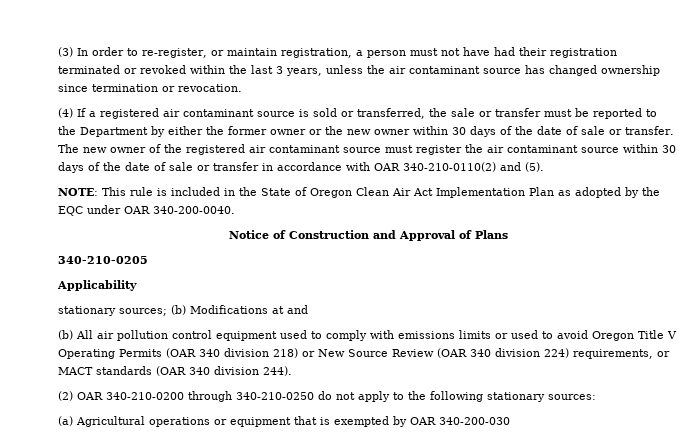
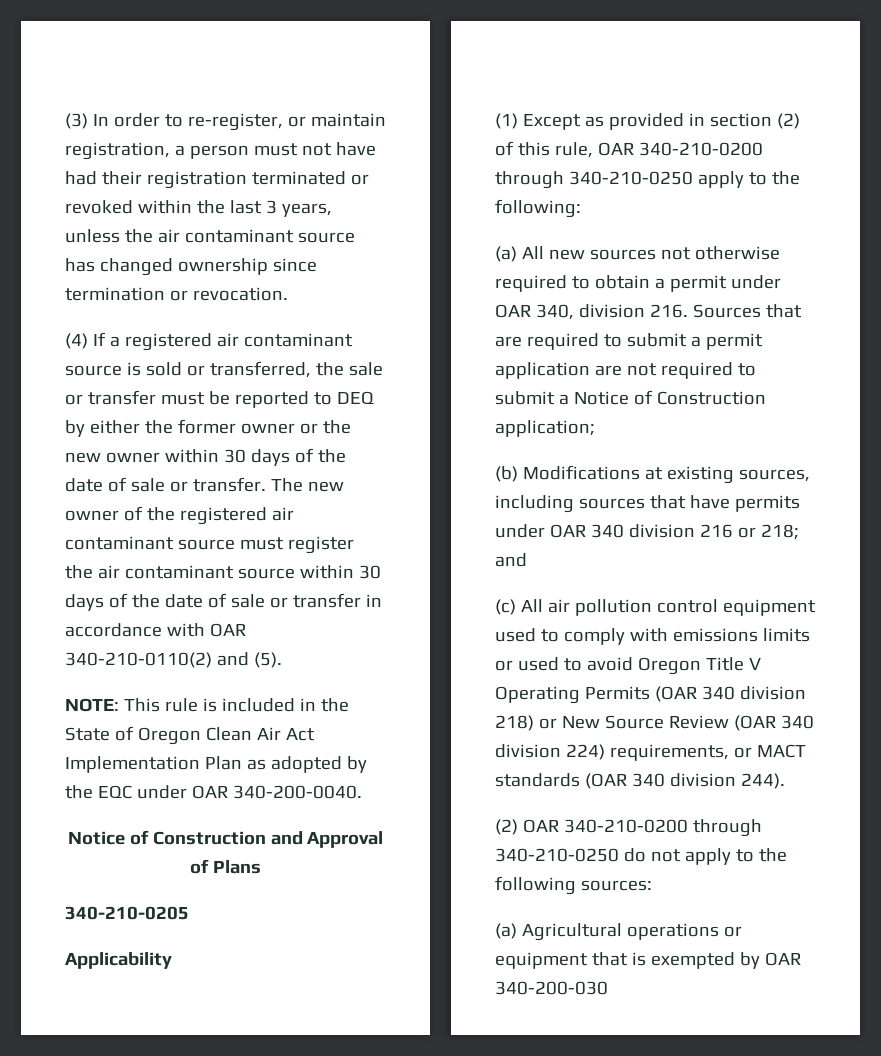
- (4) If a registered air contaminant source is sold or transferred, the sale or transfer must be reported to the Department by either the former owner or the new owner within 30 days of the date of sale or transfer.
+ (4) If a registered air contaminant source is sold or transferred, the sale or transfer must be reported to DEQ by either the former owner or the new owner within 30 days of the date of sale or transfer.
- stationary sources; (b) Modifications at and
+ (1) Except as provided in section (2) of this rule, OAR 340-210-0200 through 340-210-0250 apply to the following:
+ (a) All new sources not otherwise required to obtain a permit under OAR 340, division 216. Sources that are required to submit a permit application are not required to submit a Notice of Construction application;
+ (b) Modifications at existing sources, including sources that have permits under OAR 340 division 216 or 218; and
- (b) All air pollution control equipment used to comply with emissions limits or used to avoid Oregon Title V Operating Permits (OAR 340 division 218) or New Source Review (OAR 340 division 224) requirements, or MACT standards (OAR 340 division 244).
+ (c) All air pollution control equipment used to comply with emissions limits or used to avoid Oregon Title V Operating Permits (OAR 340 division 218) or New Source Review (OAR 340 division 224) requirements, or MACT standards (OAR 340 division 244).
- (2) OAR 340-210-0200 through 340-210-0250 do not apply to the following stationary sources:
+ (2) OAR 340-210-0200 through 340-210-0250 do not apply to the following sources:

